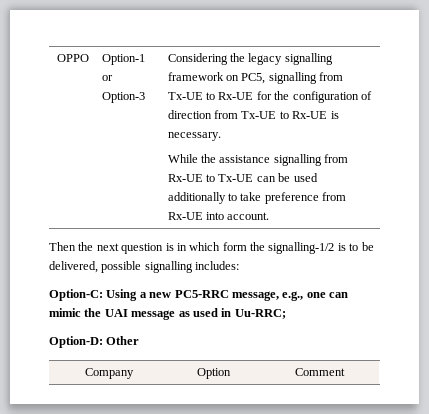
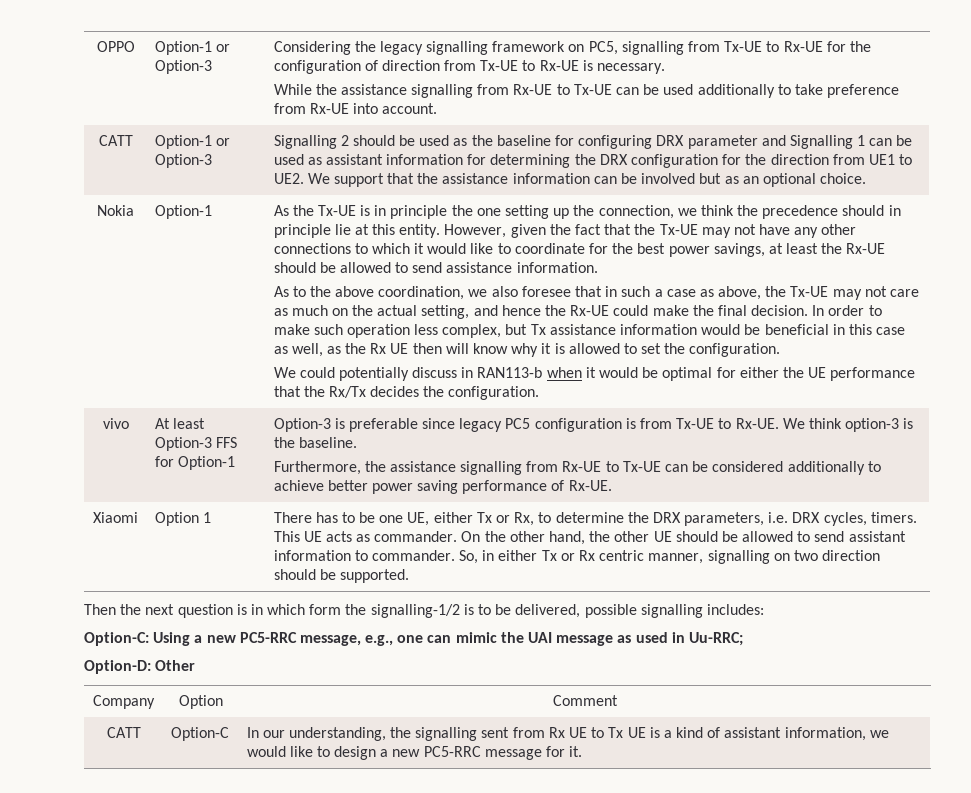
+ CATT | Option-1 or Option-3 | Signalling 2 should be used as the baseline for configuring DRX parameter and Signalling 1 can be used as assistant information for determining the DRX configuration for the direction from UE1 to UE2. We support that the assistance information can be involved but as an optional choice.
+ Nokia | Option-1 | As the Tx-UE is in principle the one setting up the connection, we think the precedence should in principle lie at this entity. However, given the fact that the Tx-UE may not have any other connections to which it would like to coordinate for the best power savings, at least the Rx-UE should be allowed to send assistance information.
+ As to the above coordination, we also foresee that in such a case as above, the Tx-UE may not care as much on the actual setting, and hence the Rx-UE could make the final decision. In order to make such operation less complex, but Tx assistance information would be beneficial in this case as well, as the Rx UE then will know why it is allowed to set the configuration.
+ We could potentially discuss in RAN113-b when it would be optimal for either the UE performance that the Rx/Tx decides the configuration.
+ vivo | At least Option-3 FFS for Option-1 | Option-3 is preferable since legacy PC5 configuration is from Tx-UE to Rx-UE. We think option-3 is the baseline.
+ Furthermore, the assistance signalling from Rx-UE to Tx-UE can be considered additionally to achieve better power saving performance of Rx-UE.
+ Xiaomi | Option 1 | There has to be one UE, either Tx or Rx, to determine the DRX parameters, i.e. DRX cycles, timers. This UE acts as commander. On the other hand, the other UE should be allowed to send assistant information to commander. So, in either Tx or Rx centric manner, signalling on two direction should be supported.
+ CATT | Option-C | In our understanding, the signalling sent from Rx UE to Tx UE is a kind of assistant information, we would like to design a new PC5-RRC message for it.

